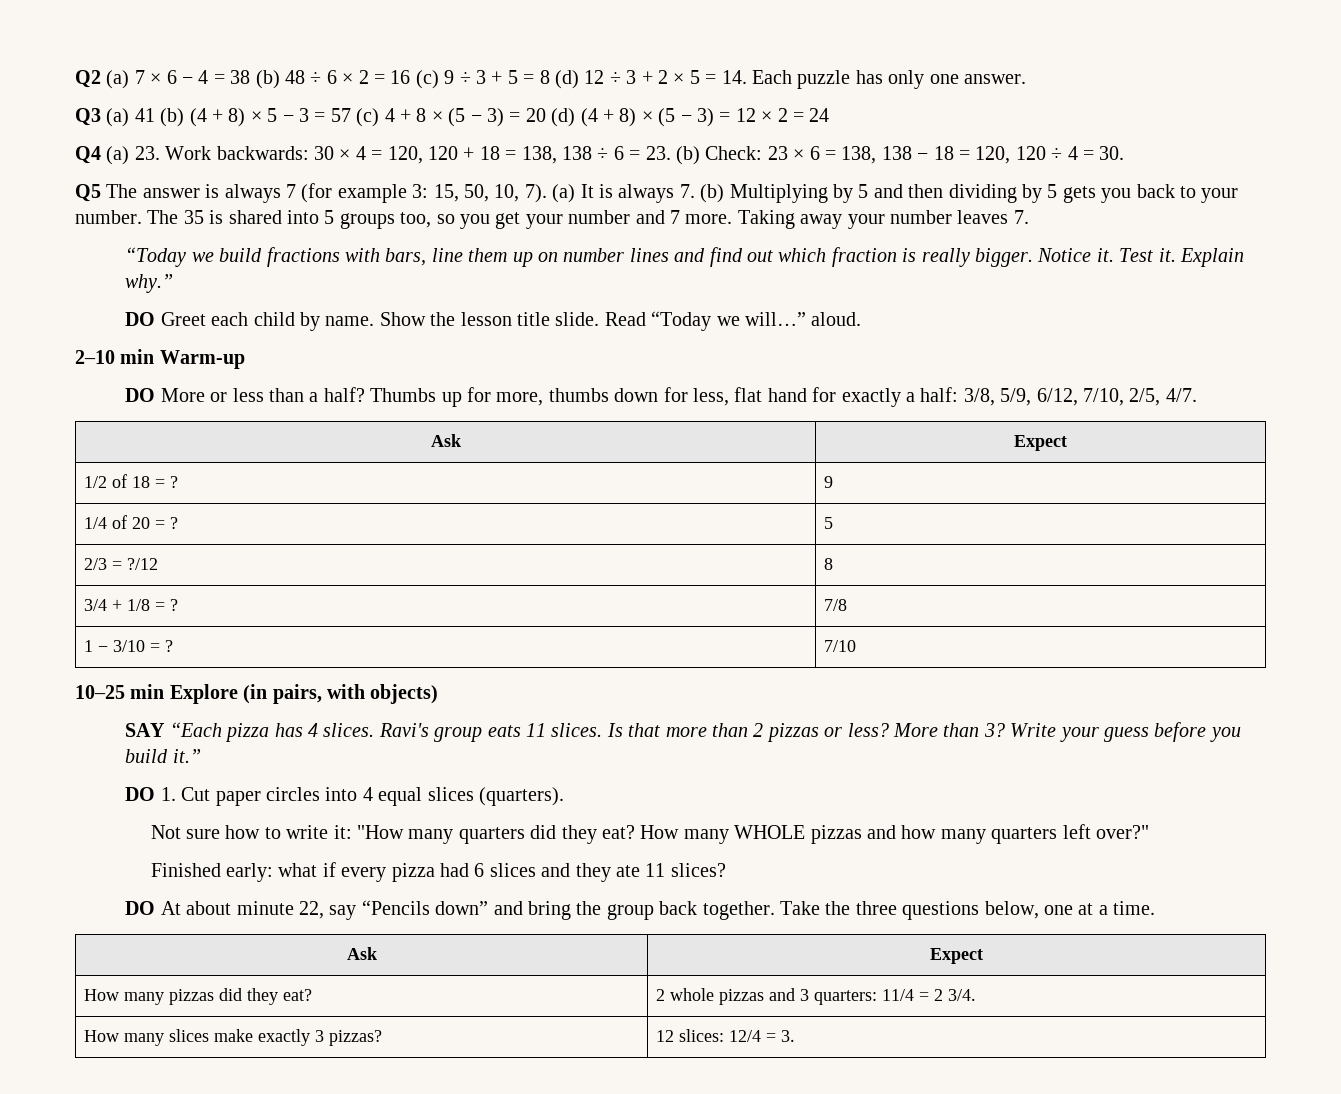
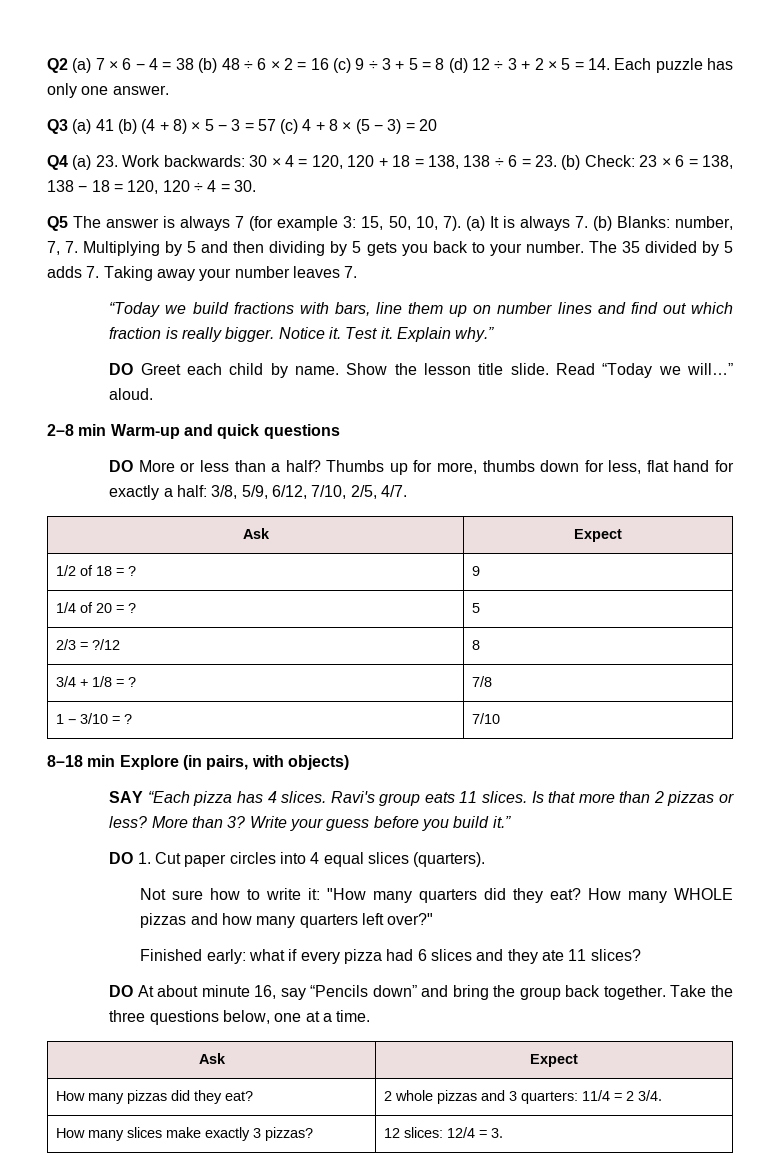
- Q3 (a) 41 (b) (4 + 8) × 5 − 3 = 57 (c) 4 + 8 × (5 − 3) = 20 (d) (4 + 8) × (5 − 3) = 12 × 2 = 24
+ Q3 (a) 41 (b) (4 + 8) × 5 − 3 = 57 (c) 4 + 8 × (5 − 3) = 20
- (a) It is always 7. (b) Multiplying by 5 and then dividing by 5 gets you back to your number.
+ (a) It is always 7. (b) Blanks: number, 7, 7. Multiplying by 5 and then dividing by 5 gets you back to your number.
- The 35 is shared into 5 groups too, so you get your number and 7 more. Taking away your number leaves 7.
+ The 35 divided by 5 adds 7. Taking away your number leaves 7.
- 2–10 min Warm-up
+ 2–8 min Warm-up and quick questions
- 10–25 min Explore (in pairs, with objects)
+ 8–18 min Explore (in pairs, with objects)
- DO At about minute 22, say “Pencils down” and bring the group back together.
+ DO At about minute 16, say “Pencils down” and bring the group back together.

